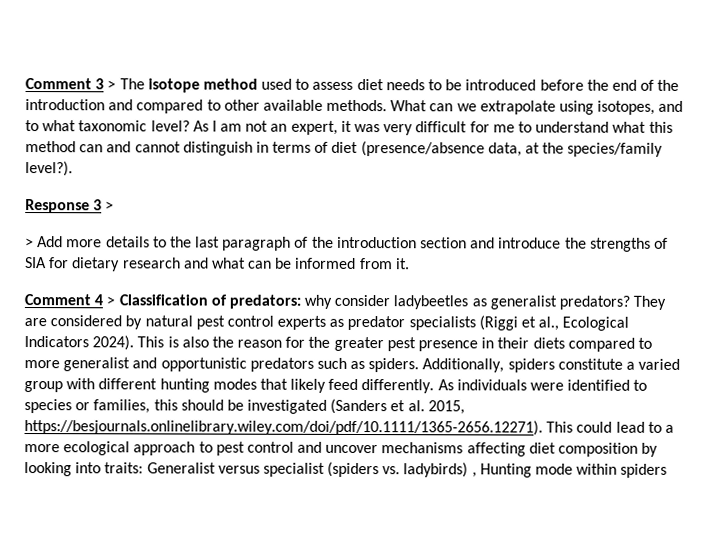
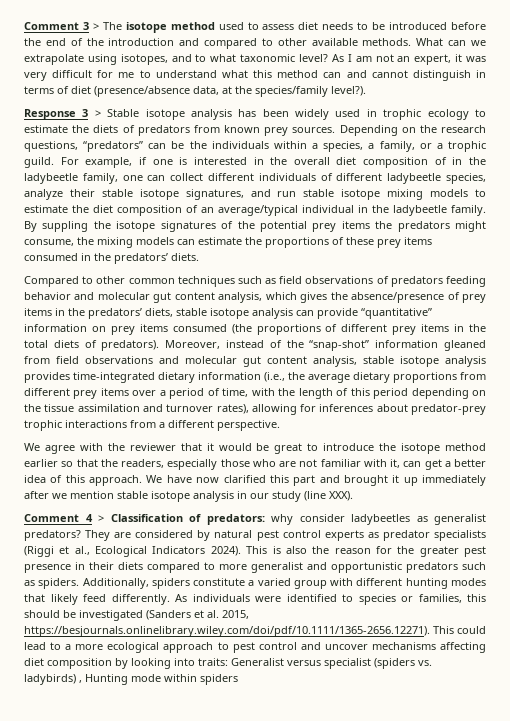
- Response 3 >
- > Add more details to the last paragraph of the introduction section and introduce the strengths of SIA for dietary research and what can be informed from it.
+ Response 3 > Stable isotope analysis has been widely used in trophic ecology to estimate the diets of predators from known prey sources. Depending on the research questions, “predators” can be the individuals within a species, a family, or a trophic guild. For example, if one is interested in the overall diet composition of in the ladybeetle family, one can collect different individuals of different ladybeetle species, analyze their stable isotope signatures, and run stable isotope mixing models to estimate the diet composition of an average/typical individual in the ladybeetle family. By suppling the isotope signatures of the potential prey items the predators might consume, the mixing models can estimate the proportions of these prey items consumed in the predators’ diets.
+ Compared to other common techniques such as field observations of predators feeding behavior and molecular gut content analysis, which gives the absence/presence of prey items in the predators’ diets, stable isotope analysis can provide “quantitative” information on prey items consumed (the proportions of different prey items in the total diets of predators). Moreover, instead of the “snap-shot” information gleaned from field observations and molecular gut content analysis, stable isotope analysis provides time-integrated dietary information (i.e., the average dietary proportions from different prey items over a period of time, with the length of this period depending on the tissue assimilation and turnover rates), allowing for inferences about predator-prey trophic interactions from a different perspective.
+ We agree with the reviewer that it would be great to introduce the isotope method earlier so that the readers, especially those who are not familiar with it, can get a better idea of this approach. We have now clarified this part and brought it up immediately after we mention stable isotope analysis in our study (line XXX).

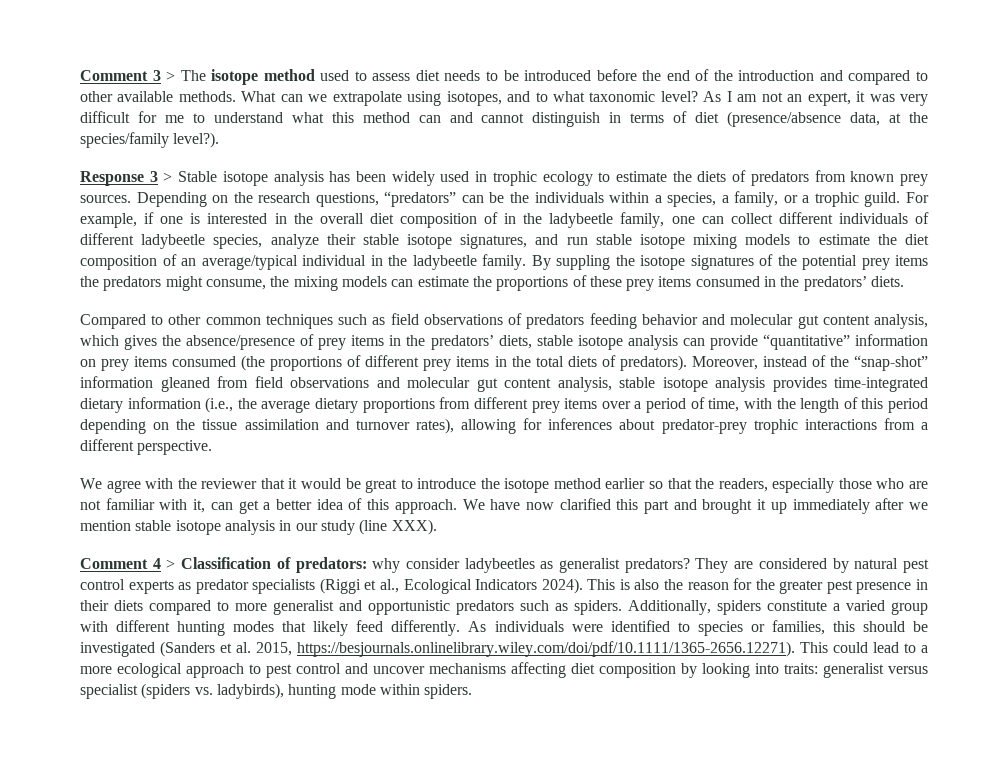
- As individuals were identified to species or families, this should be investigated (Sanders et al. 2015, https://besjournals.onlinelibrary.wiley.com/doi/pdf/10.1111/1365-2656.12271). This could lead to a more ecological approach to pest control and uncover mechanisms affecting diet composition by looking into traits: Generalist versus specialist (spiders vs. ladybirds) , Hunting mode within spiders
+ As individuals were identified to species or families, this should be investigated (Sanders et al. 2015, https://besjournals.onlinelibrary.wiley.com/doi/pdf/10.1111/1365-2656.12271). This could lead to a more ecological approach to pest control and uncover mechanisms affecting diet composition by looking into traits: generalist versus specialist (spiders vs. ladybirds), hunting mode within spiders.

